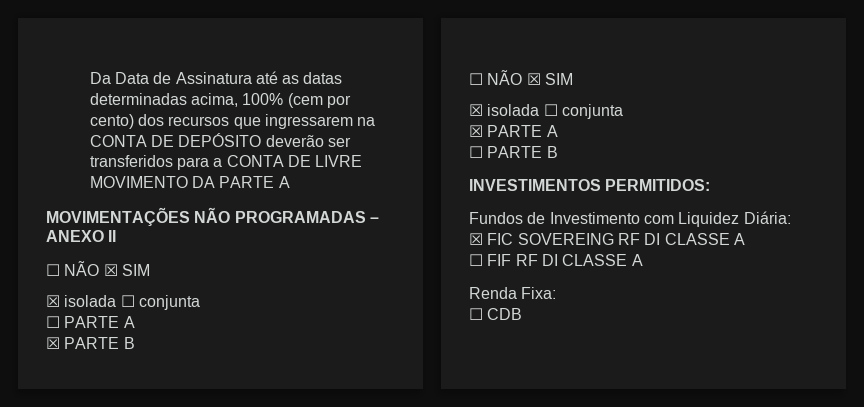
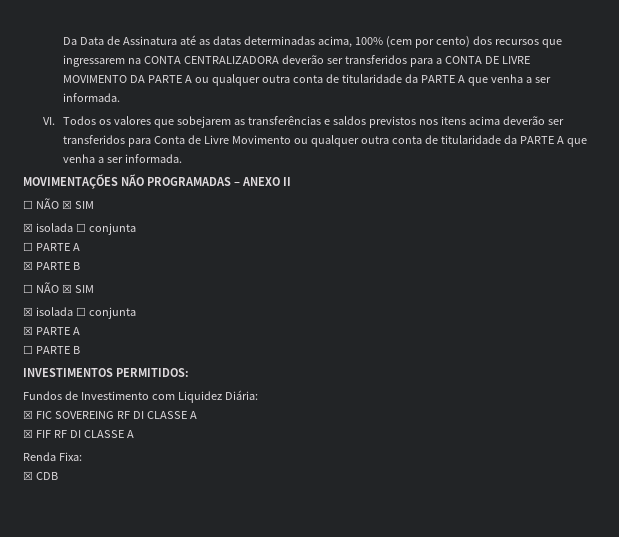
- Da Data de Assinatura até as datas determinadas acima, 100% (cem por cento) dos recursos que ingressarem na CONTA DE DEPÓSITO deverão ser transferidos para a CONTA DE LIVRE MOVIMENTO DA PARTE A
+ Da Data de Assinatura até as datas determinadas acima, 100% (cem por cento) dos recursos que ingressarem na CONTA CENTRALIZADORA deverão ser transferidos para a CONTA DE LIVRE MOVIMENTO DA PARTE A ou qualquer outra conta de titularidade da PARTE A que venha a ser informada.
+ VI. Todos os valores que sobejarem as transferências e saldos previstos nos itens acima deverão ser transferidos para Conta de Livre Movimento ou qualquer outra conta de titularidade da PARTE A que venha a ser informada.
- ☐ FIF RF DI CLASSE A
+ ☒ FIF RF DI CLASSE A
- ☐ CDB
+ ☒ CDB

